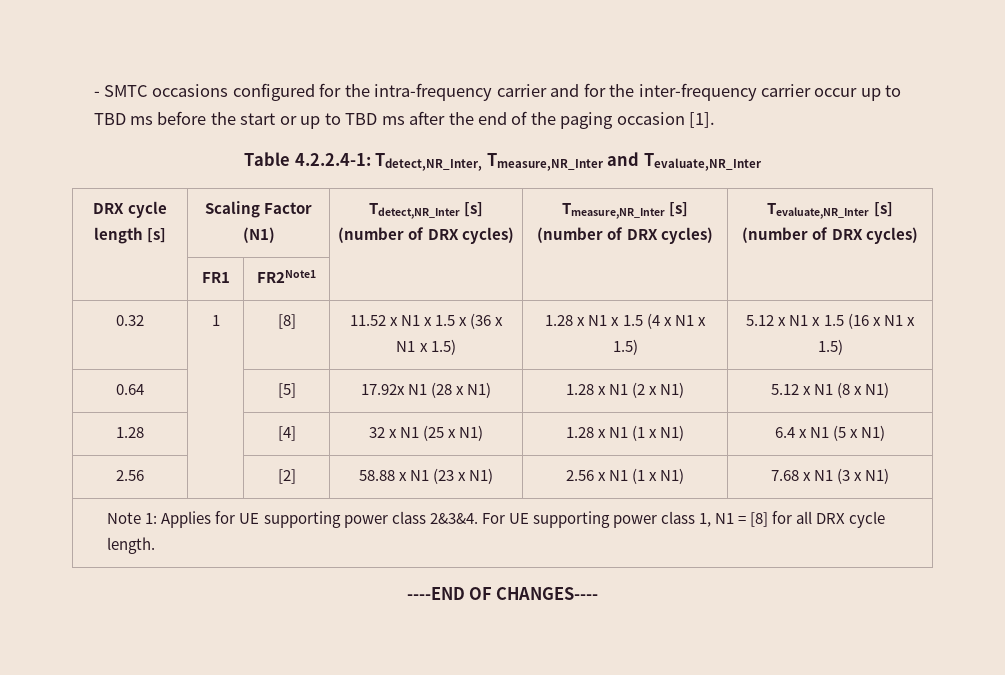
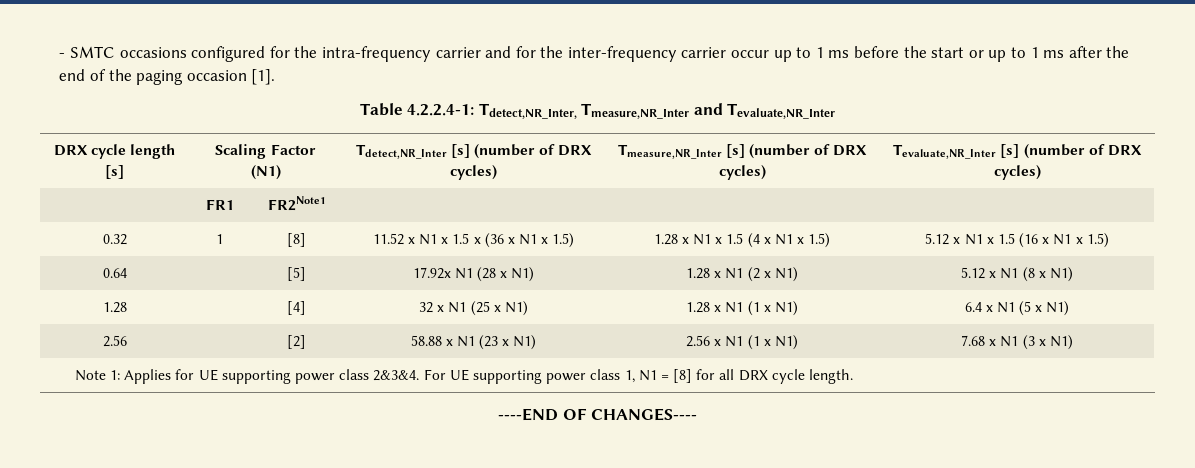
- - SMTC occasions configured for the intra-frequency carrier and for the inter-frequency carrier occur up to TBD ms before the start or up to TBD ms after the end of the paging occasion [1].
+ - SMTC occasions configured for the intra-frequency carrier and for the inter-frequency carrier occur up to 1 ms before the start or up to 1 ms after the end of the paging occasion [1].

